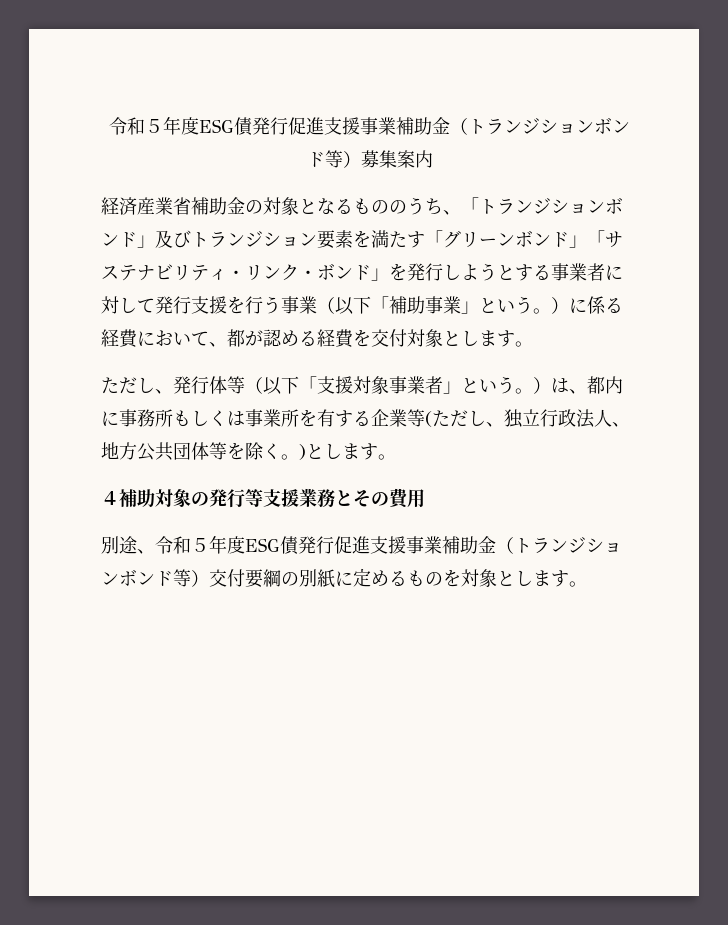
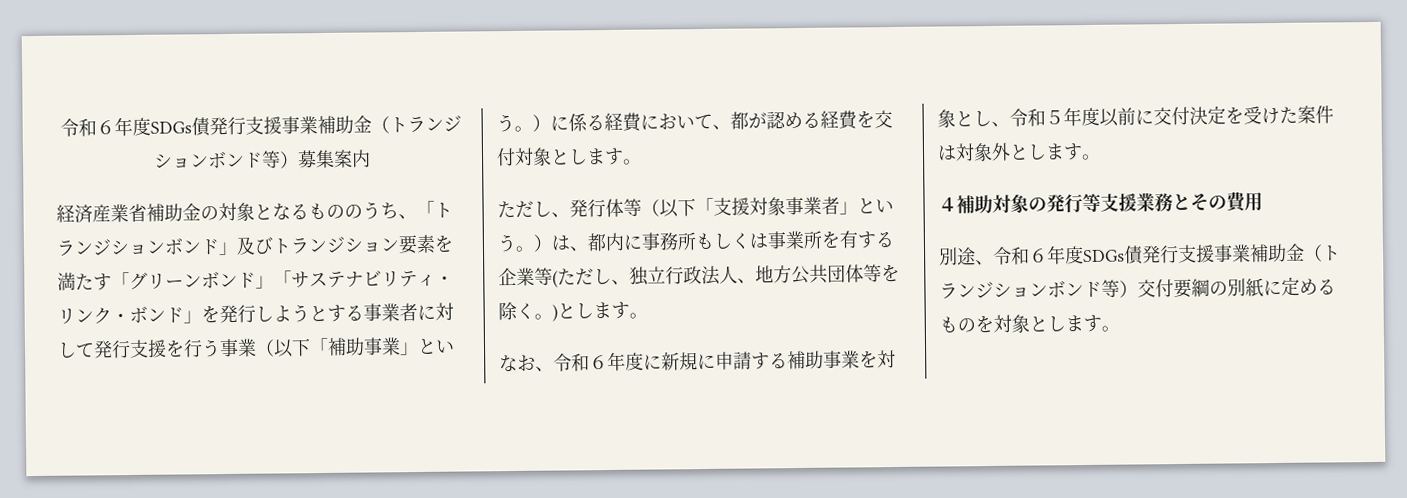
- 令和５年度ESG債発行促進支援事業補助金（トランジションボンド等）募集案内
+ 令和６年度SDGs債発行支援事業補助金（トランジションボンド等）募集案内
+ なお、令和６年度に新規に申請する補助事業を対象とし、令和５年度以前に交付決定を受けた案件は対象外とします。
- 別途、令和５年度ESG債発行促進支援事業補助金（トランジションボンド等）交付要綱の別紙に定めるものを対象とします。
+ 別途、令和６年度SDGs債発行支援事業補助金（トランジションボンド等）交付要綱の別紙に定めるものを対象とします。

